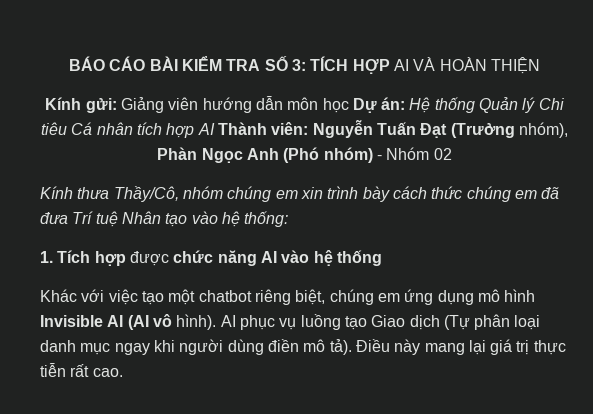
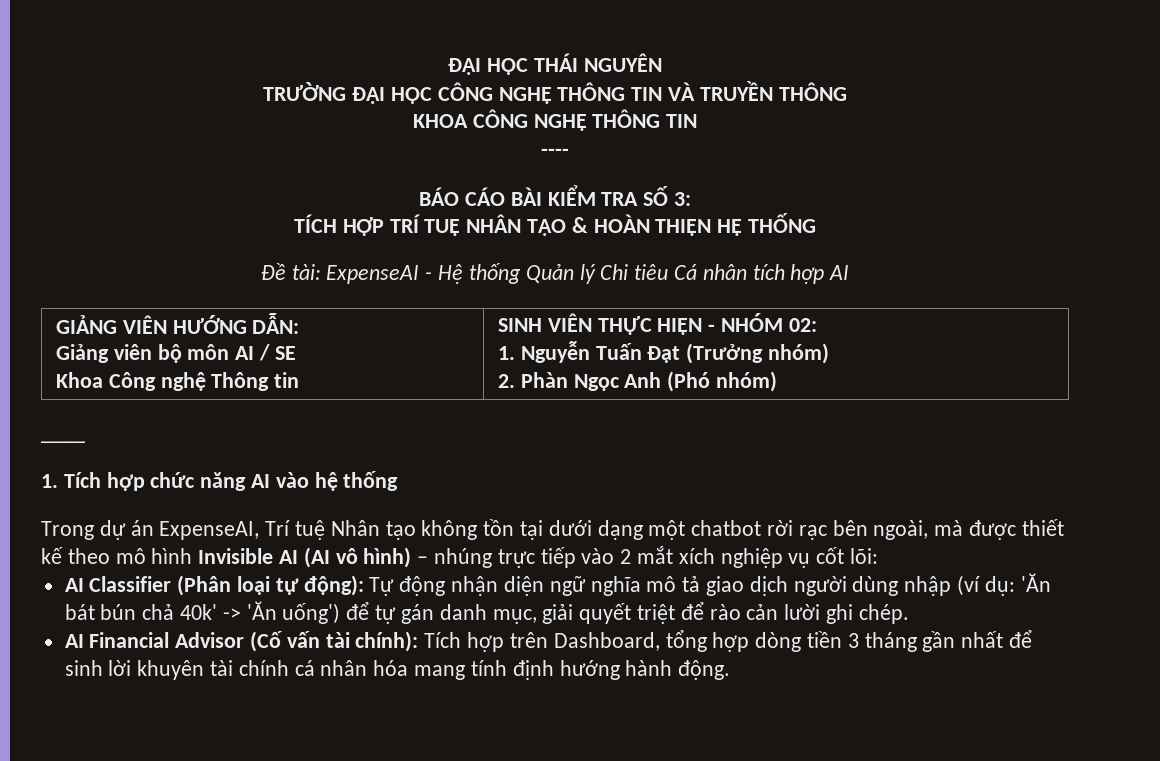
+ ĐẠI HỌC THÁI NGUYÊN
+ TRƯỜNG ĐẠI HỌC CÔNG NGHỆ THÔNG TIN VÀ TRUYỀN THÔNG
+ KHOA CÔNG NGHỆ THÔNG TIN
+ ----
- BÁO CÁO BÀI KIỂM TRA SỐ 3: TÍCH HỢP AI VÀ HOÀN THIỆN
- Kính gửi: Giảng viên hướng dẫn môn học Dự án: Hệ thống Quản lý Chi tiêu Cá nhân tích hợp AI Thành viên: Nguyễn Tuấn Đạt (Trưởng nhóm), Phàn Ngọc Anh (Phó nhóm) - Nhóm 02
- Kính thưa Thầy/Cô, nhóm chúng em xin trình bày cách thức chúng em đã đưa Trí tuệ Nhân tạo vào hệ thống:
+ BÁO CÁO BÀI KIỂM TRA SỐ 3:
+ TÍCH HỢP TRÍ TUỆ NHÂN TẠO & HOÀN THIỆN HỆ THỐNG
+ Đề tài: ExpenseAI - Hệ thống Quản lý Chi tiêu Cá nhân tích hợp AI
+ GIẢNG VIÊN HƯỚNG DẪN:
+ Giảng viên bộ môn AI / SE
+ Khoa Công nghệ Thông tin | SINH VIÊN THỰC HIỆN - NHÓM 02:
+ 1. Nguyễn Tuấn Đạt (Trưởng nhóm)
+ 2. Phàn Ngọc Anh (Phó nhóm)
+ ____
- 1. Tích hợp được chức năng AI vào hệ thống
+ 1. Tích hợp chức năng AI vào hệ thống
- Khác với việc tạo một chatbot riêng biệt, chúng em ứng dụng mô hình Invisible AI (AI vô hình). AI phục vụ luồng tạo Giao dịch (Tự phân loại danh mục ngay khi người dùng điền mô tả). Điều này mang lại giá trị thực tiễn rất cao.
+ Trong dự án ExpenseAI, Trí tuệ Nhân tạo không tồn tại dưới dạng một chatbot rời rạc bên ngoài, mà được thiết kế theo mô hình Invisible AI (AI vô hình) – nhúng trực tiếp vào 2 mắt xích nghiệp vụ cốt lõi:
+ AI Classifier (Phân loại tự động): Tự động nhận diện ngữ nghĩa mô tả giao dịch người dùng nhập (ví dụ: 'Ăn bát bún chả 40k' -> 'Ăn uống') để tự gán danh mục, giải quyết triệt để rào cản lười ghi chép.
+ AI Financial Advisor (Cố vấn tài chính): Tích hợp trên Dashboard, tổng hợp dòng tiền 3 tháng gần nhất để sinh lời khuyên tài chính cá nhân hóa mang tính định hướng hành động.

